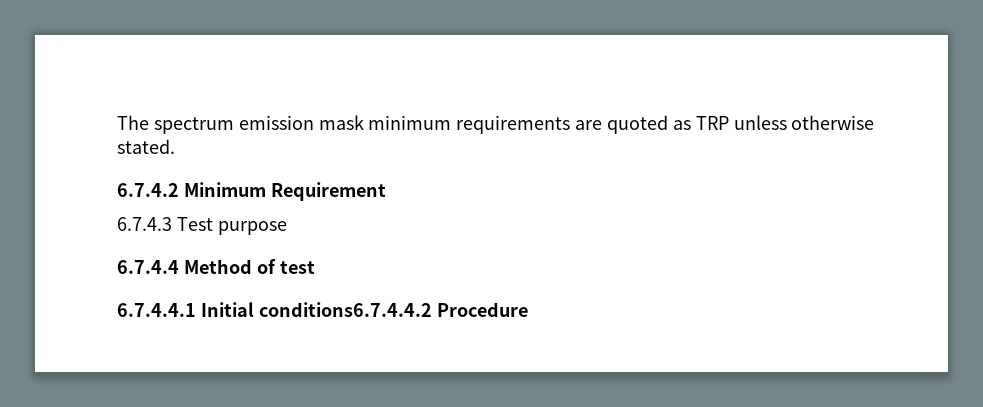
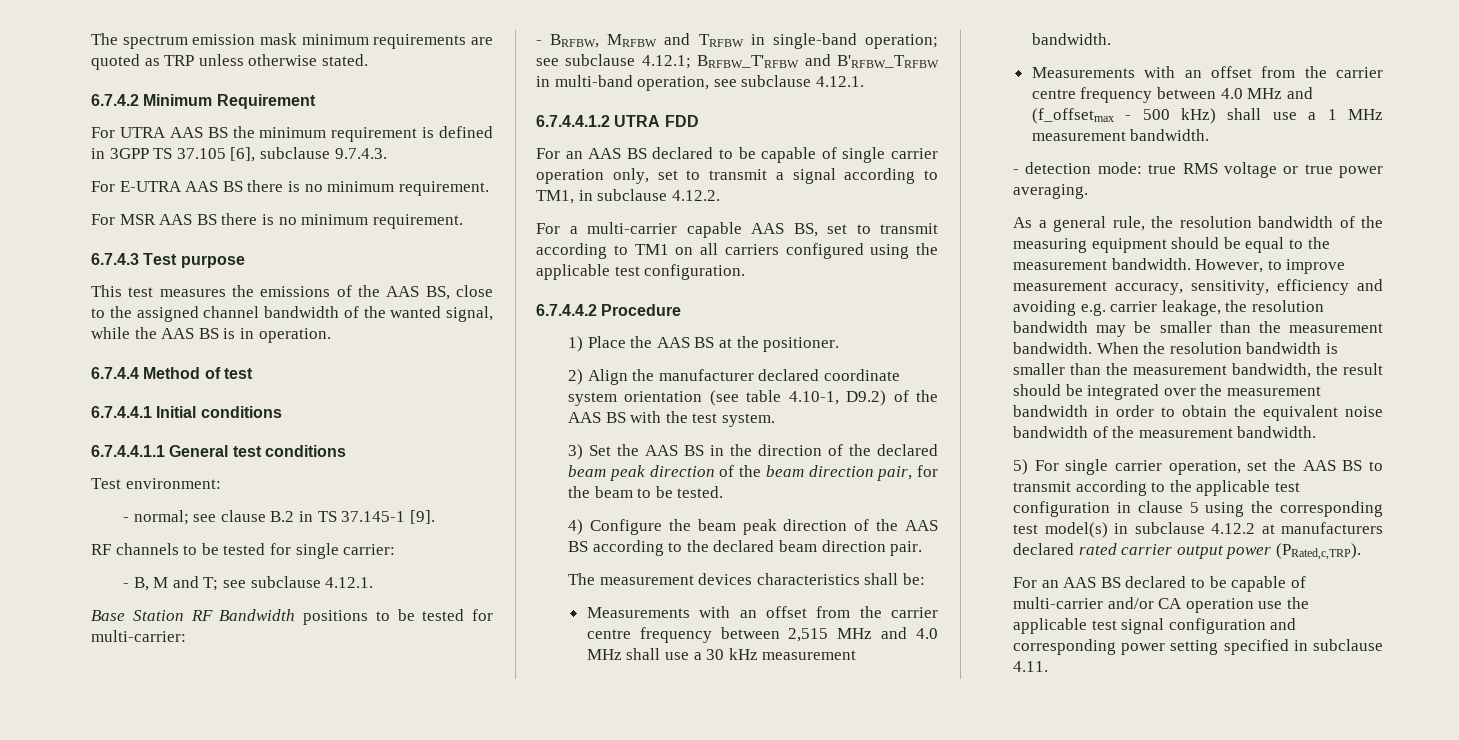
+ For UTRA AAS BS the minimum requirement is defined in 3GPP TS 37.105 [6], subclause 9.7.4.3.
+ For E-UTRA AAS BS there is no minimum requirement.
+ For MSR AAS BS there is no minimum requirement.
  6.7.4.3 Test purpose
+ This test measures the emissions of the AAS BS, close to the assigned channel bandwidth of the wanted signal, while the AAS BS is in operation.
- 6.7.4.4.1 Initial conditions6.7.4.4.2 Procedure
+ 6.7.4.4.1 Initial conditions
+ 6.7.4.4.1.1 General test conditions
+ Test environment:
+ - normal; see clause B.2 in TS 37.145-1 [9].
+ RF channels to be tested for single carrier:
+ - B, M and T; see subclause 4.12.1.
+ Base Station RF Bandwidth positions to be tested for multi-carrier:
+ - BRFBW, MRFBW and TRFBW in single-band operation; see subclause 4.12.1; BRFBW_T'RFBW and B'RFBW_TRFBW in multi-band operation, see subclause 4.12.1.
+ 6.7.4.4.1.2 UTRA FDD
+ For an AAS BS declared to be capable of single carrier operation only, set to transmit a signal according to TM1, in subclause 4.12.2.
+ For a multi-carrier capable AAS BS, set to transmit according to TM1 on all carriers configured using the applicable test configuration.
+ 6.7.4.4.2 Procedure
+ 1) Place the AAS BS at the positioner.
+ 2) Align the manufacturer declared coordinate system orientation (see table 4.10-1, D9.2) of the AAS BS with the test system.
+ 3) Set the AAS BS in the direction of the declared beam peak direction of the beam direction pair, for the beam to be tested.
+ 4) Configure the beam peak direction of the AAS BS according to the declared beam direction pair.
+ The measurement devices characteristics shall be:
+ Measurements with an offset from the carrier centre frequency between 2,515 MHz and 4.0 MHz shall use a 30 kHz measurement bandwidth.
+ Measurements with an offset from the carrier centre frequency between 4.0 MHz and (f_offsetmax - 500 kHz) shall use a 1 MHz measurement bandwidth.
+ - detection mode: true RMS voltage or true power averaging.
+ As a general rule, the resolution bandwidth of the measuring equipment should be equal to the measurement bandwidth. However, to improve measurement accuracy, sensitivity, efficiency and avoiding e.g. carrier leakage, the resolution bandwidth may be smaller than the measurement bandwidth. When the resolution bandwidth is smaller than the measurement bandwidth, the result should be integrated over the measurement bandwidth in order to obtain the equivalent noise bandwidth of the measurement bandwidth.
+ 5) For single carrier operation, set the AAS BS to transmit according to the applicable test configuration in clause 5 using the corresponding test model(s) in subclause 4.12.2 at manufacturers declared rated carrier output power (PRated,c,TRP).
+ For an AAS BS declared to be capable of multi-carrier and/or CA operation use the applicable test signal configuration and corresponding power setting specified in subclause 4.11.

